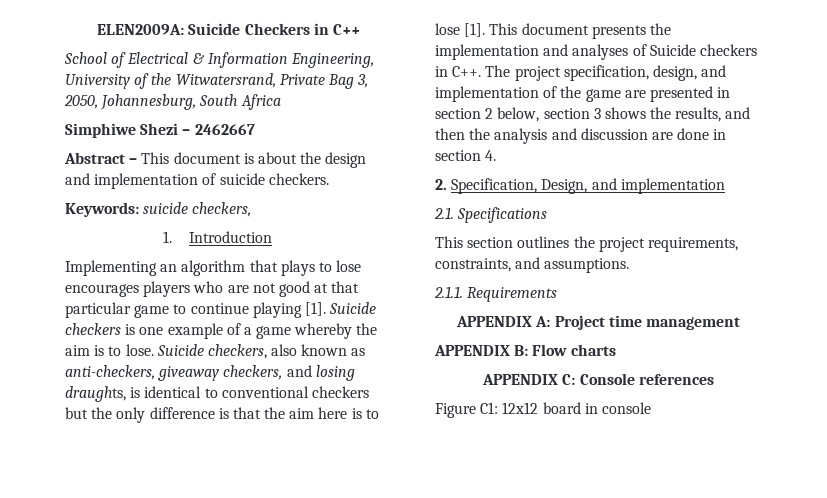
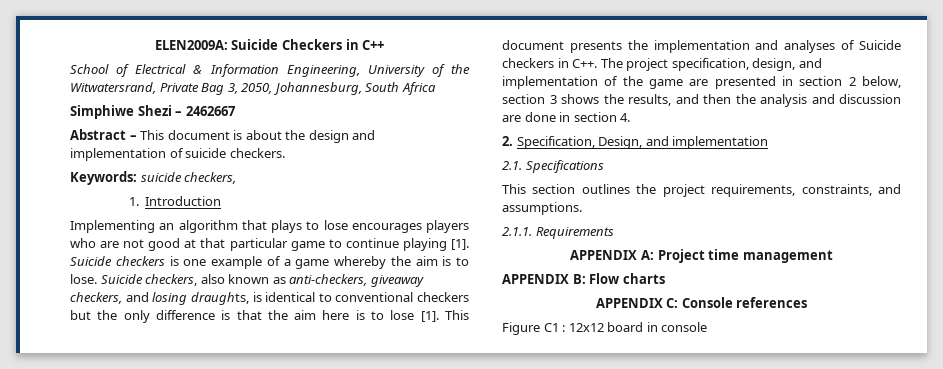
- Figure C1: 12x12 board in console
+ Figure C1 : 12x12 board in console

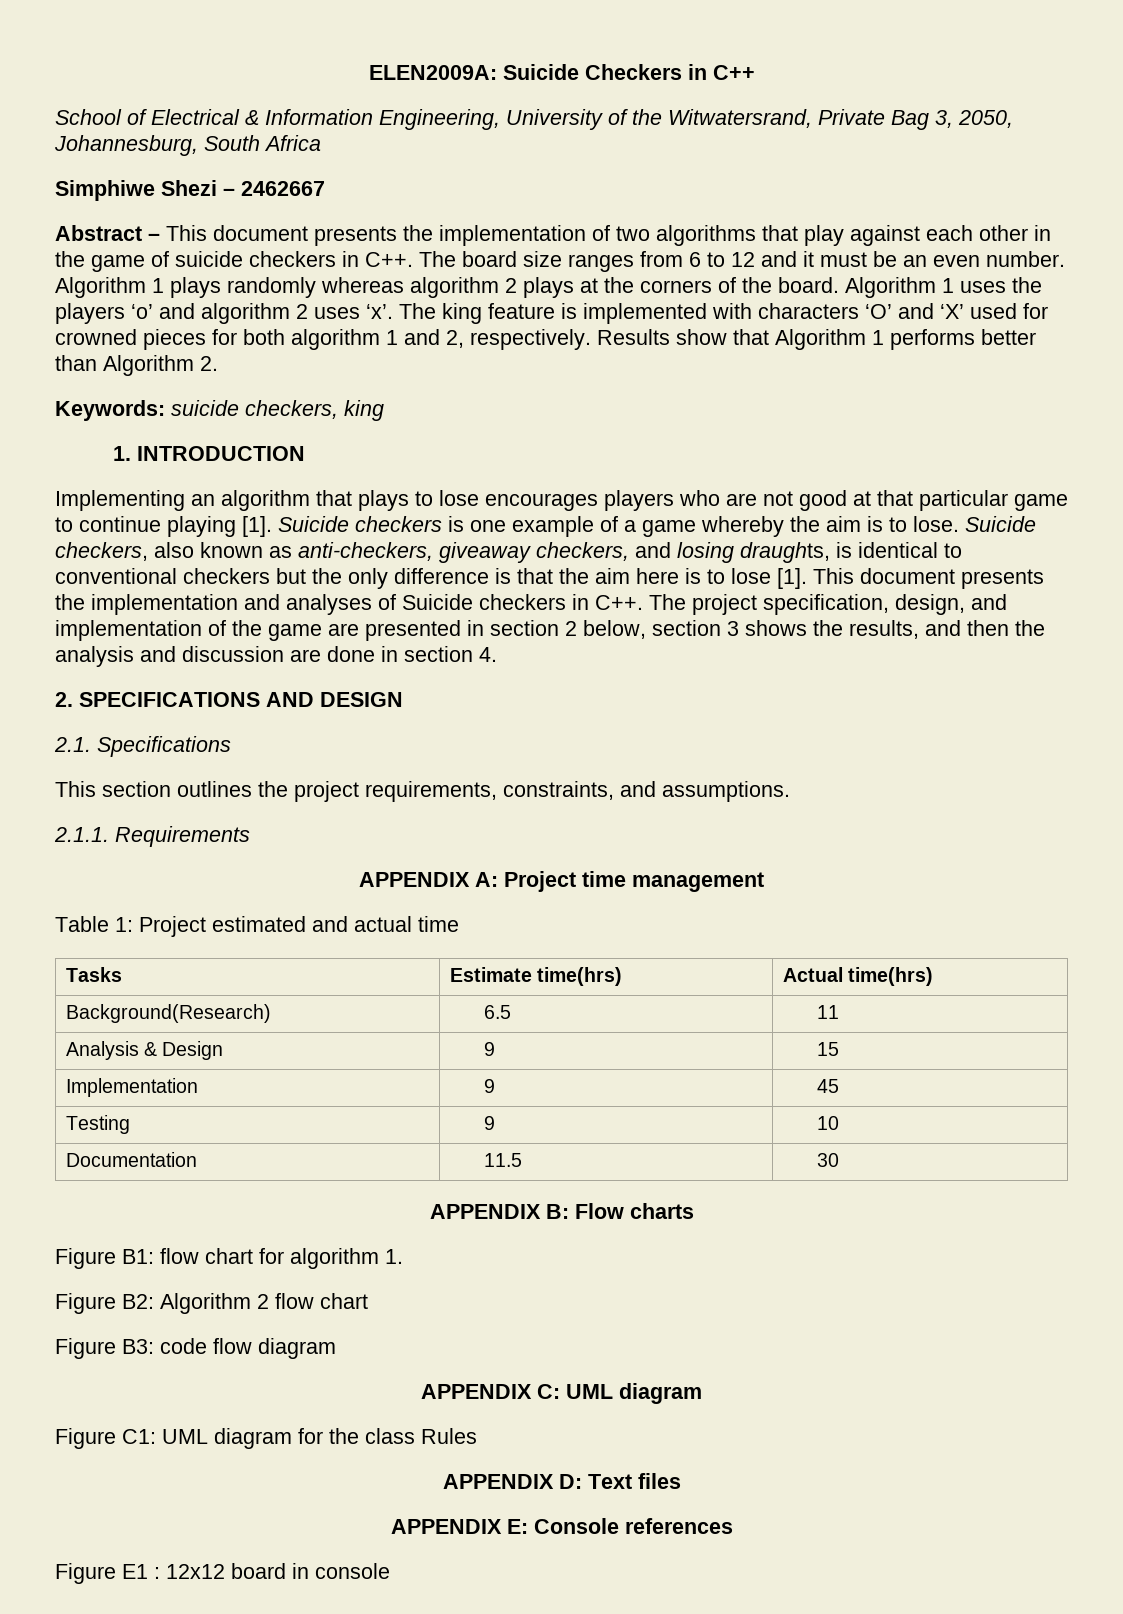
- Abstract – This document is about the design and implementation of suicide checkers.
+ Abstract – This document presents the implementation of two algorithms that play against each other in the game of suicide checkers in C++. The board size ranges from 6 to 12 and it must be an even number. Algorithm 1 plays randomly whereas algorithm 2 plays at the corners of the board. Algorithm 1 uses the players ‘o’ and algorithm 2 uses ‘x’. The king feature is implemented with characters ‘O’ and ‘X’ used for crowned pieces for both algorithm 1 and 2, respectively. Results show that Algorithm 1 performs better than Algorithm 2.
- Keywords: suicide checkers,
- 1. Introduction
+ Keywords: suicide checkers, king
+ 1. INTRODUCTION
- 2. Specification, Design, and implementation
+ 2. SPECIFICATIONS AND DESIGN
+ Table 1: Project estimated and actual time
+ Tasks | Estimate time(hrs) | Actual time(hrs)
+ Background(Research) | 6.5 | 11
+ Analysis & Design | 9 | 15
+ Implementation | 9 | 45
+ Testing | 9 | 10
+ Documentation | 11.5 | 30
  APPENDIX B: Flow charts
- APPENDIX C: Console references
+ Figure B1: flow chart for algorithm 1.
+ Figure B2: Algorithm 2 flow chart
+ Figure B3: code flow diagram
+ APPENDIX C: UML diagram
+ Figure C1: UML diagram for the class Rules
+ APPENDIX D: Text files
+ APPENDIX E: Console references
- Figure C1 : 12x12 board in console
+ Figure E1 : 12x12 board in console

